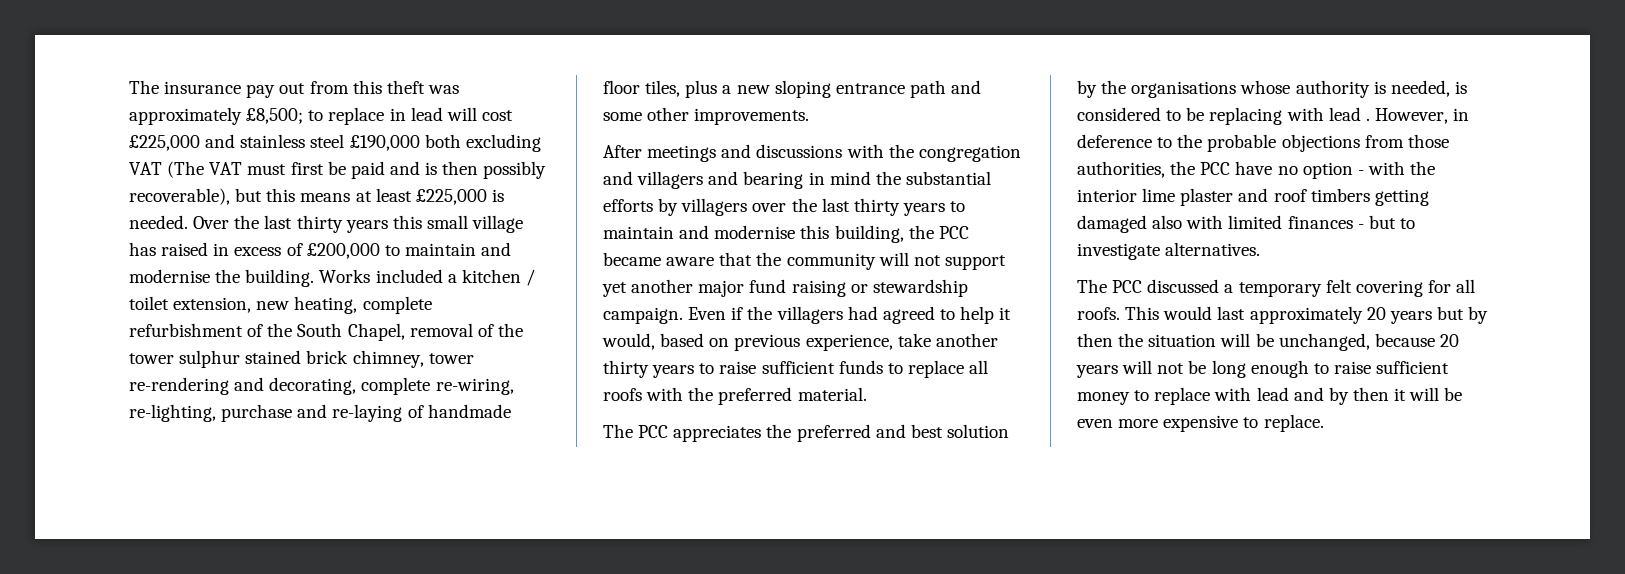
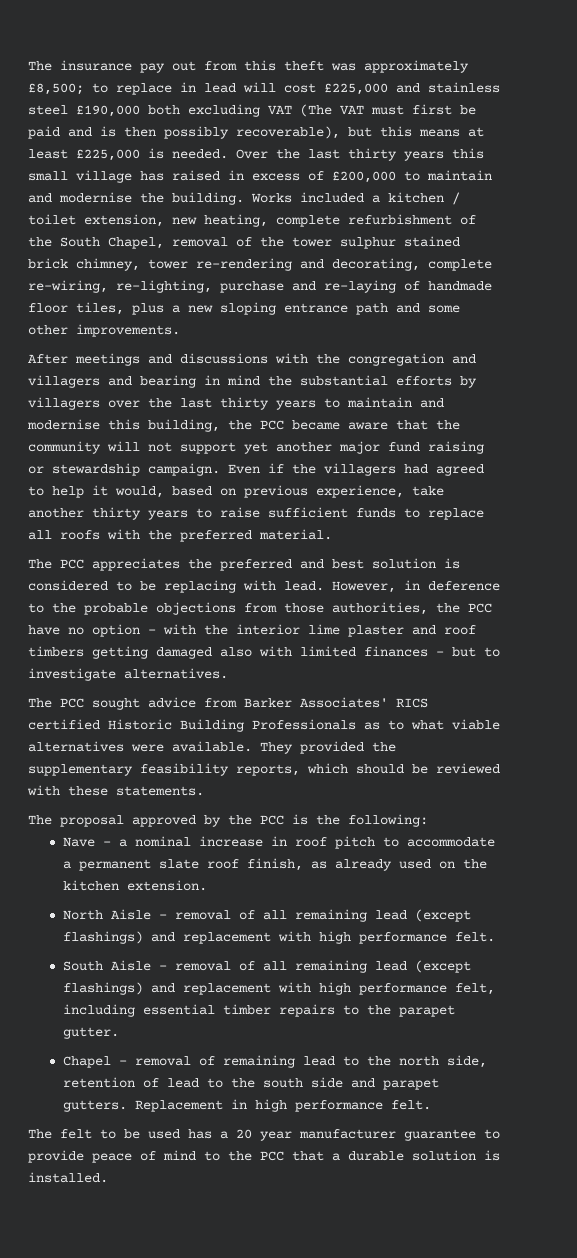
- The PCC appreciates the preferred and best solution by the organisations whose authority is needed, is considered to be replacing with lead .
+ The PCC appreciates the preferred and best solution is considered to be replacing with lead.
- The PCC discussed a temporary felt covering for all roofs. This would last approximately 20 years but by then the situation will be unchanged, because 20 years will not be long enough to raise sufficient money to replace with lead and by then it will be even more expensive to replace.
+ The PCC sought advice from Barker Associates' RICS certified Historic Building Professionals as to what viable alternatives were available. They provided the supplementary feasibility reports, which should be reviewed with these statements.
+ The proposal approved by the PCC is the following:
+ Nave – a nominal increase in roof pitch to accommodate a permanent slate roof finish, as already used on the kitchen extension.
+ North Aisle – removal of all remaining lead (except flashings) and replacement with high performance felt.
+ South Aisle – removal of all remaining lead (except flashings) and replacement with high performance felt, including essential timber repairs to the parapet gutter.
+ Chapel – removal of remaining lead to the north side, retention of lead to the south side and parapet gutters. Replacement in high performance felt.
+ The felt to be used has a 20 year manufacturer guarantee to provide peace of mind to the PCC that a durable solution is installed.

